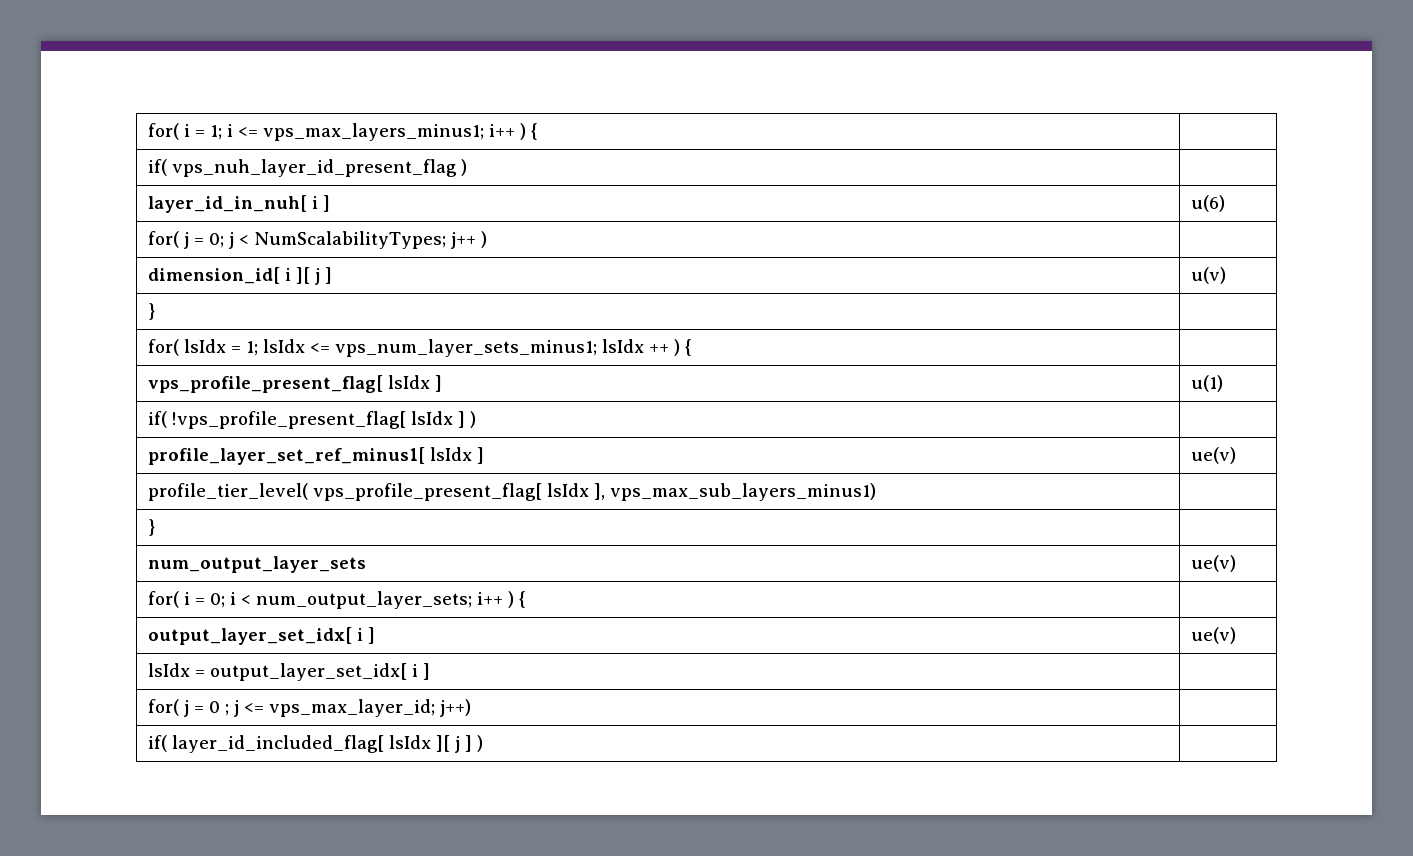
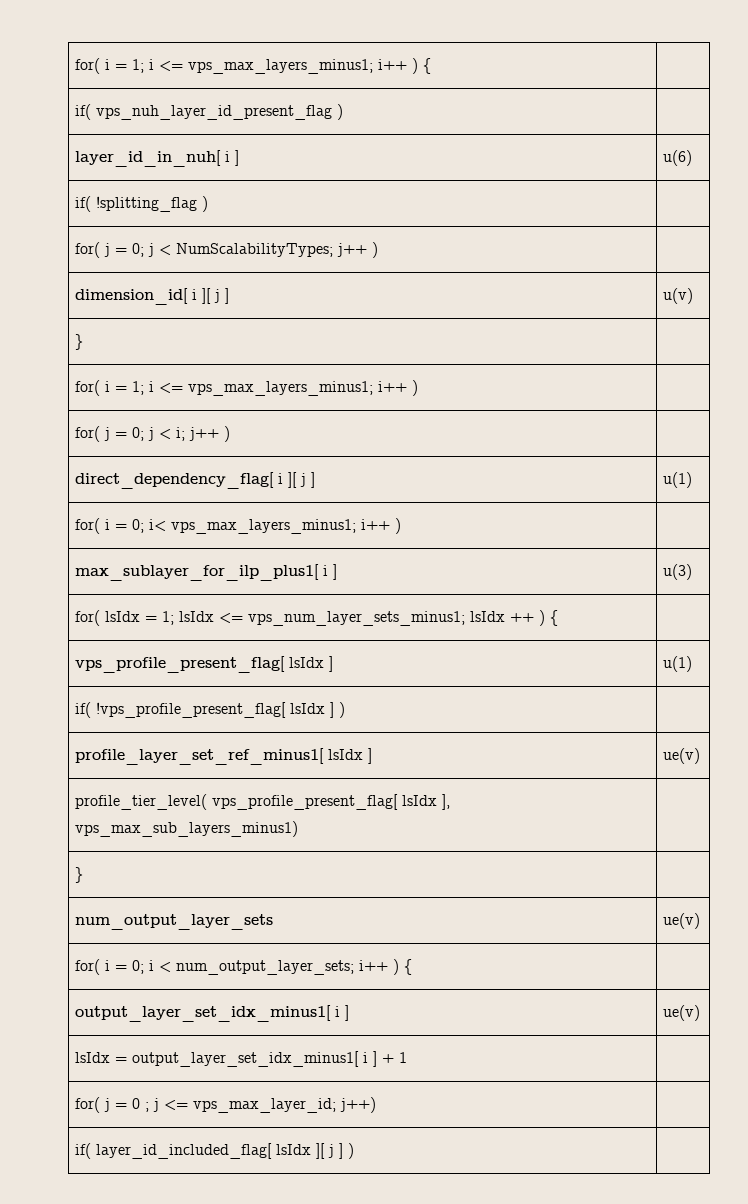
+ if( !splitting_flag ) |
+ for( i = 1; i <= vps_max_layers_minus1; i++ ) |
+ for( j = 0; j < i; j++ ) |
+ direct_dependency_flag[ i ][ j ] | u(1)
+ for( i = 0; i< vps_max_layers_minus1; i++ ) |
+ max_sublayer_for_ilp_plus1[ i ] | u(3)
- output_layer_set_idx[ i ] | ue(v)
+ output_layer_set_idx_minus1[ i ] | ue(v)
- lsIdx = output_layer_set_idx[ i ] |
+ lsIdx = output_layer_set_idx_minus1[ i ] + 1 |

